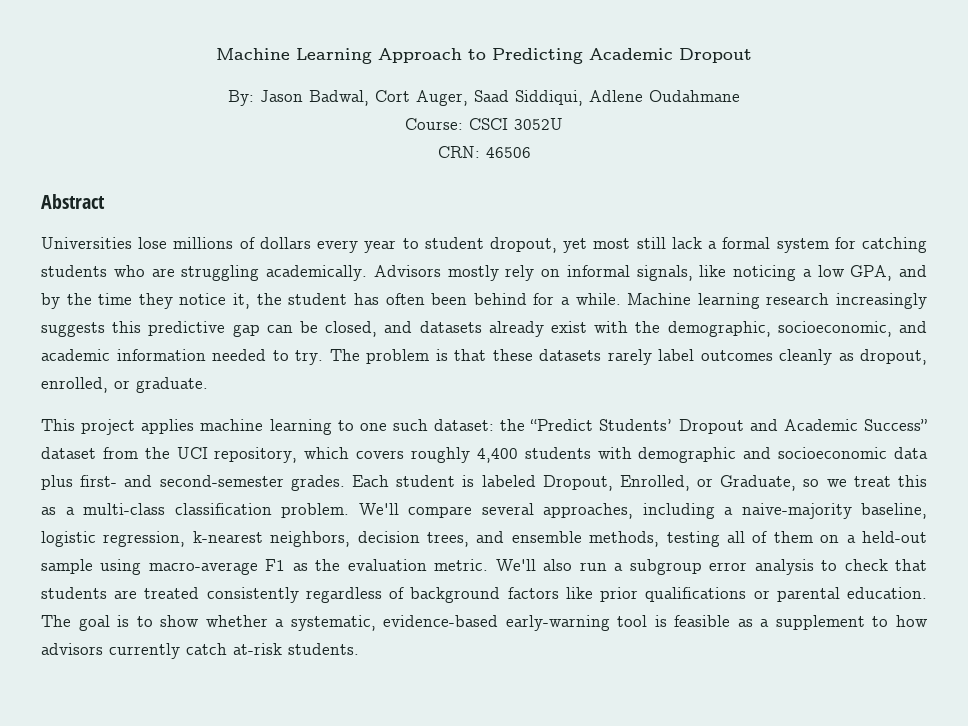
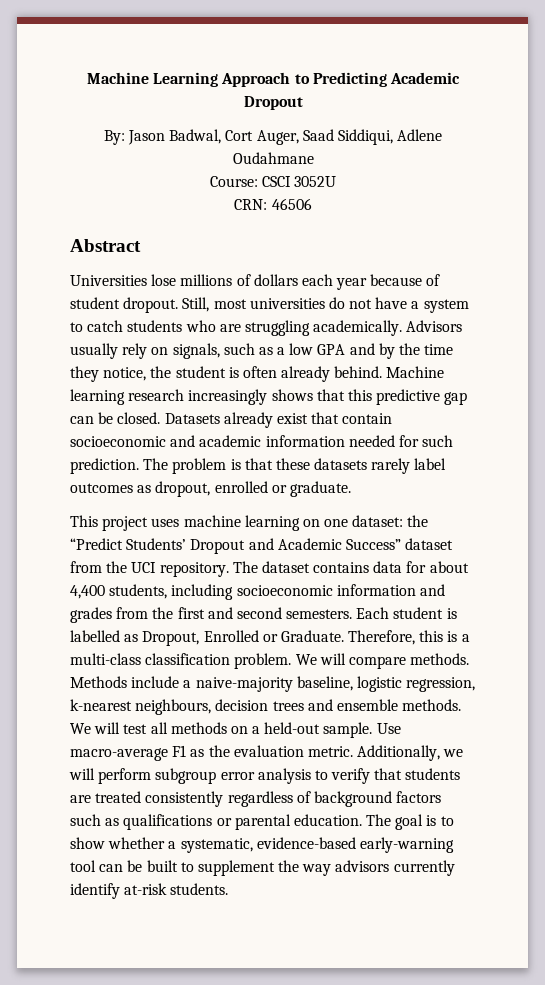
- Universities lose millions of dollars every year to student dropout, yet most still lack a formal system for catching students who are struggling academically.
+ Universities lose millions of dollars each year because of student dropout. Still, most universities do not have a system to catch students who are struggling academically.
- Advisors mostly rely on informal signals, like noticing a low GPA, and by the time they notice it, the student has often been behind for a while.
+ Advisors usually rely on signals, such as a low GPA and by the time they notice, the student is often already behind.
- Machine learning research increasingly suggests this predictive gap can be closed, and datasets already exist with the demographic, socioeconomic, and academic information needed to try.
+ Machine learning research increasingly shows that this predictive gap can be closed. Datasets already exist that contain socioeconomic and academic information needed for such prediction.
- The problem is that these datasets rarely label outcomes cleanly as dropout, enrolled, or graduate.
+ The problem is that these datasets rarely label outcomes as dropout, enrolled or graduate.
- This project applies machine learning to one such dataset: the “Predict Students’ Dropout and Academic Success” dataset from the UCI repository, which covers roughly 4,400 students with demographic and socioeconomic data plus first- and second-semester grades. Each student is labeled Dropout, Enrolled, or Graduate, so we treat this as a multi-class classification problem. We'll compare several approaches, including a naive-majority baseline, logistic regression, k-nearest neighbors, decision trees, and ensemble methods, testing all of them on a held-out sample using macro-average F1 as the evaluation metric.
+ This project uses machine learning on one dataset: the “Predict Students’ Dropout and Academic Success” dataset from the UCI repository. The dataset contains data for about 4,400 students, including socioeconomic information and grades from the first and second semesters. Each student is labelled as Dropout, Enrolled or Graduate. Therefore, this is a multi-class classification problem. We will compare methods. Methods include a naive-majority baseline, logistic regression, k-nearest neighbours, decision trees and ensemble methods. We will test all methods on a held-out sample. Use macro-average F1 as the evaluation metric.
- We'll also run a subgroup error analysis to check that students are treated consistently regardless of background factors like prior qualifications or parental education.
+ Additionally, we will perform subgroup error analysis to verify that students are treated consistently regardless of background factors such as qualifications or parental education.
- The goal is to show whether a systematic, evidence-based early-warning tool is feasible as a supplement to how advisors currently catch at-risk students.
+ The goal is to show whether a systematic, evidence-based early-warning tool can be built to supplement the way advisors currently identify at-risk students.

